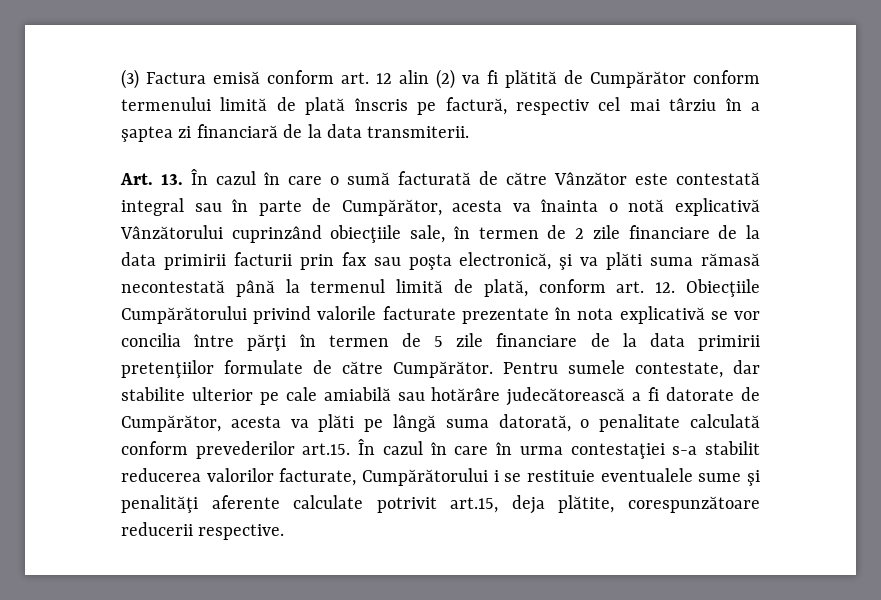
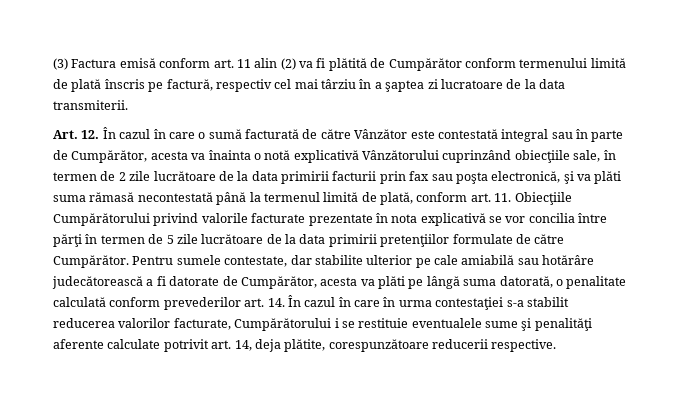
- (3) Factura emisă conform art. 12 alin (2) va fi plătită de Cumpărător conform termenului limită de plată înscris pe factură, respectiv cel mai târziu în a şaptea zi financiară de la data transmiterii.
+ (3) Factura emisă conform art. 11 alin (2) va fi plătită de Cumpărător conform termenului limită de plată înscris pe factură, respectiv cel mai târziu în a şaptea zi lucratoare de la data transmiterii.
- Art. 13. În cazul în care o sumă facturată de către Vânzător este contestată integral sau în parte de Cumpărător, acesta va înainta o notă explicativă Vânzătorului cuprinzând obiecţiile sale, în termen de 2 zile financiare de la data primirii facturii prin fax sau poşta electronică, şi va plăti suma rămasă necontestată până la termenul limită de plată, conform art. 12. Obiecţiile Cumpărătorului privind valorile facturate prezentate în nota explicativă se vor concilia între părţi în termen de 5 zile financiare de la data primirii pretenţiilor formulate de către Cumpărător.
+ Art. 12. În cazul în care o sumă facturată de către Vânzător este contestată integral sau în parte de Cumpărător, acesta va înainta o notă explicativă Vânzătorului cuprinzând obiecţiile sale, în termen de 2 zile lucrătoare de la data primirii facturii prin fax sau poşta electronică, şi va plăti suma rămasă necontestată până la termenul limită de plată, conform art. 11. Obiecţiile Cumpărătorului privind valorile facturate prezentate în nota explicativă se vor concilia între părţi în termen de 5 zile lucrătoare de la data primirii pretenţiilor formulate de către Cumpărător.
- Pentru sumele contestate, dar stabilite ulterior pe cale amiabilă sau hotărâre judecătorească a fi datorate de Cumpărător, acesta va plăti pe lângă suma datorată, o penalitate calculată conform prevederilor art.15. În cazul în care în urma contestaţiei s-a stabilit reducerea valorilor facturate, Cumpărătorului i se restituie eventualele sume şi penalităţi aferente calculate potrivit art.15, deja plătite, corespunzătoare reducerii respective.
+ Pentru sumele contestate, dar stabilite ulterior pe cale amiabilă sau hotărâre judecătorească a fi datorate de Cumpărător, acesta va plăti pe lângă suma datorată, o penalitate calculată conform prevederilor art. 14. În cazul în care în urma contestaţiei s-a stabilit reducerea valorilor facturate, Cumpărătorului i se restituie eventualele sume şi penalităţi aferente calculate potrivit art. 14, deja plătite, corespunzătoare reducerii respective.

